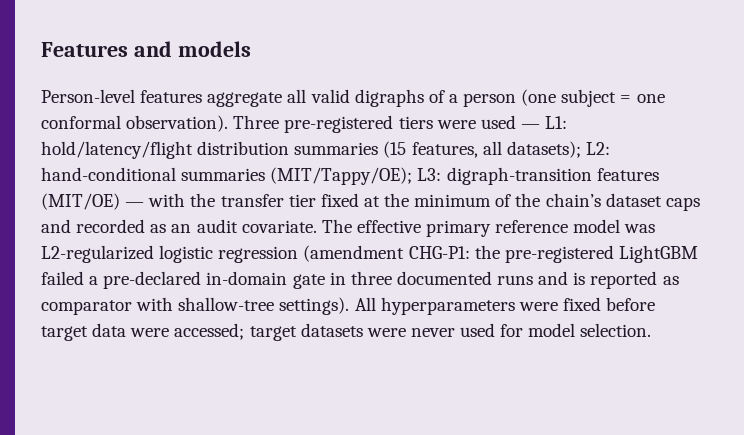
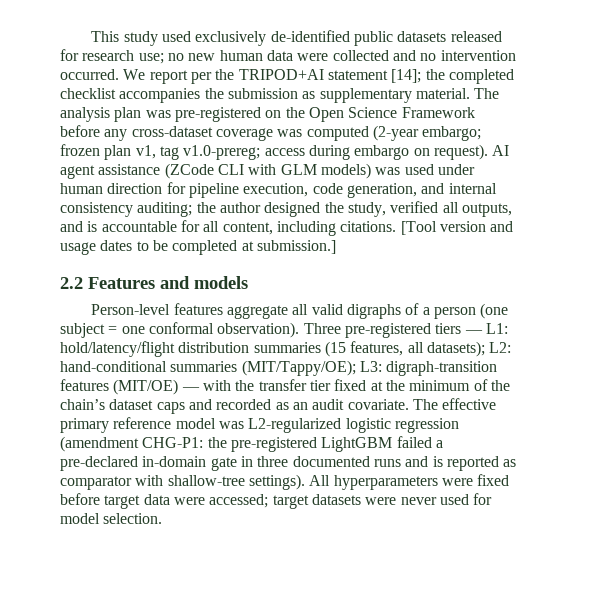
- Features and models
+ This study used exclusively de-identified public datasets released for research use; no new human data were collected and no intervention occurred. We report per the TRIPOD+AI statement [14]; the completed checklist accompanies the submission as supplementary material. The analysis plan was pre-registered on the Open Science Framework before any cross-dataset coverage was computed (2-year embargo; frozen plan v1, tag v1.0-prereg; access during embargo on request). AI agent assistance (ZCode CLI with GLM models) was used under human direction for pipeline execution, code generation, and internal consistency auditing; the author designed the study, verified all outputs, and is accountable for all content, including citations. [Tool version and usage dates to be completed at submission.]
+ 2.2 Features and models
- Three pre-registered tiers were used — L1: hold/latency/flight distribution summaries (15 features, all datasets); L2: hand-conditional summaries (MIT/Tappy/OE); L3: digraph-transition features (MIT/OE) — with the transfer tier fixed at the minimum of the chain’s dataset caps and recorded as an audit covariate.
+ Three pre-registered tiers — L1: hold/latency/flight distribution summaries (15 features, all datasets); L2: hand-conditional summaries (MIT/Tappy/OE); L3: digraph-transition features (MIT/OE) — with the transfer tier fixed at the minimum of the chain’s dataset caps and recorded as an audit covariate.

